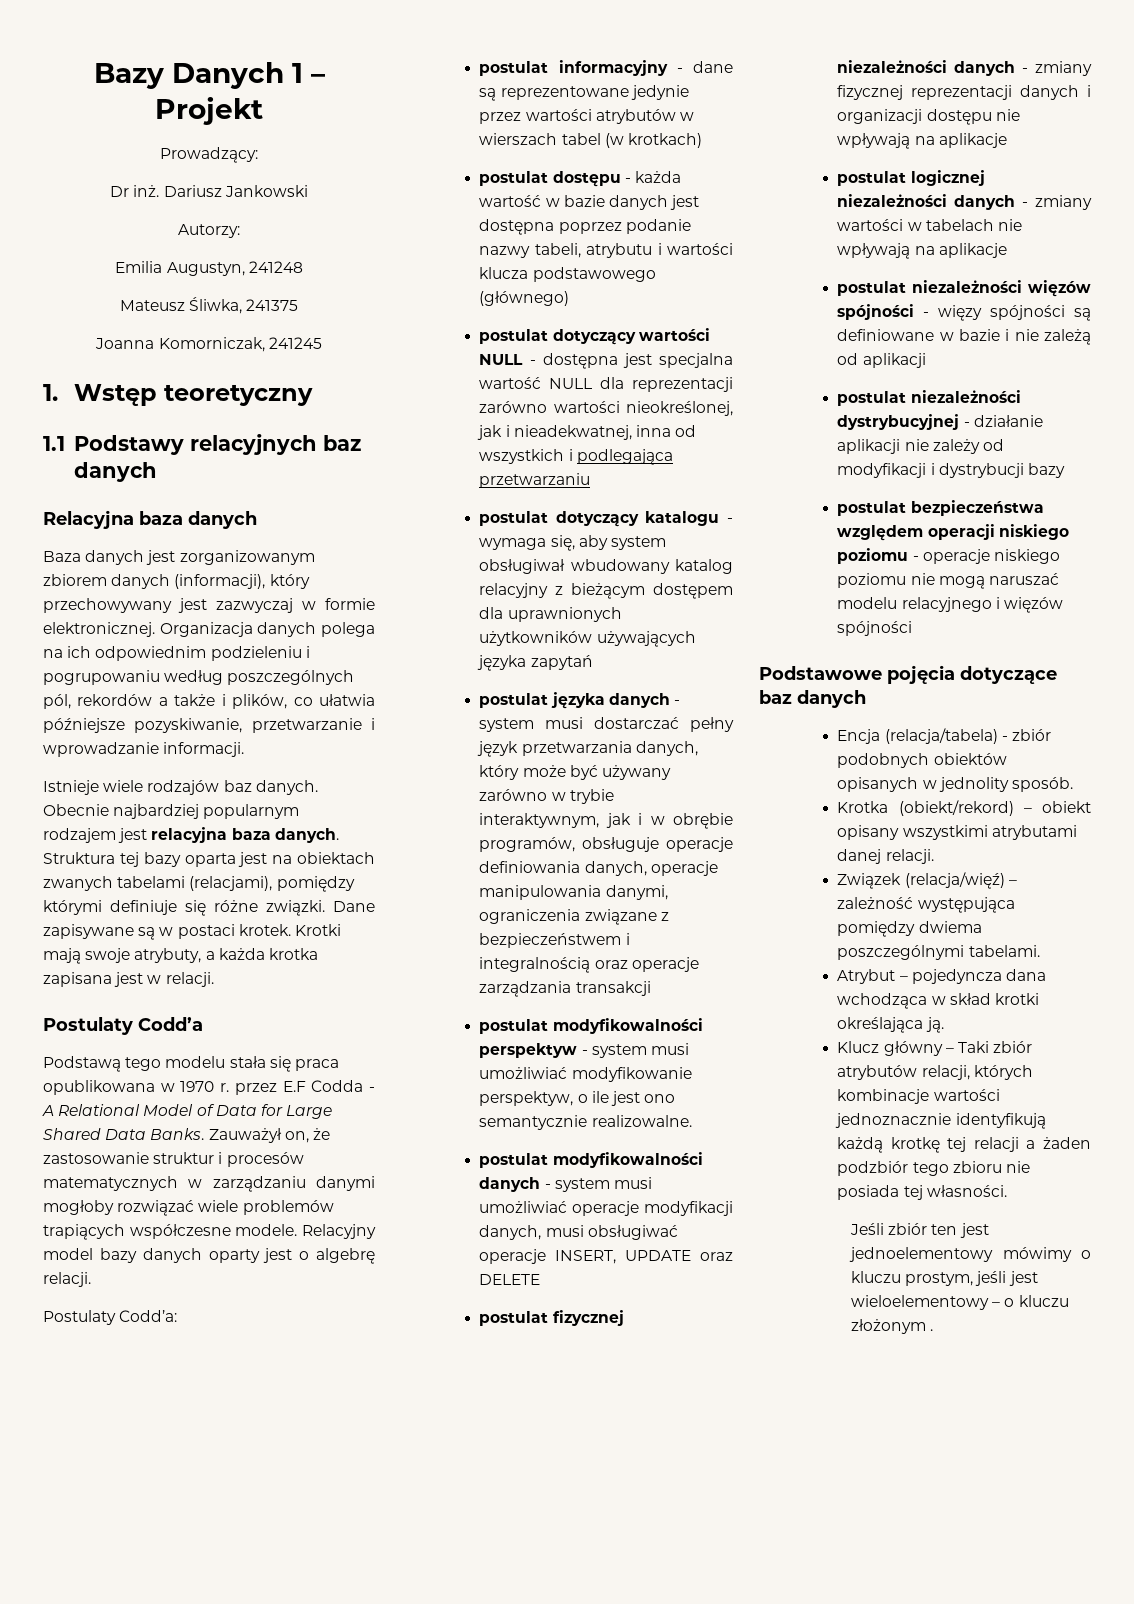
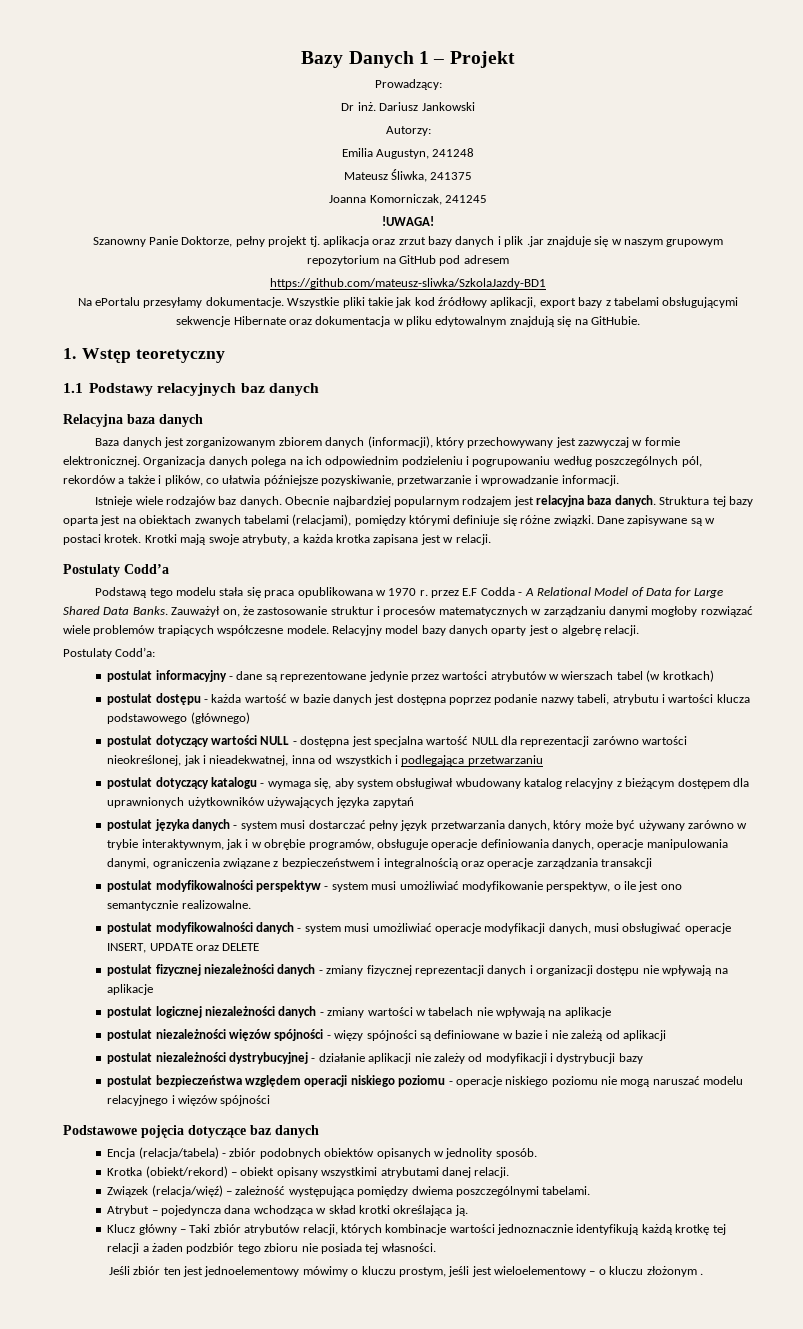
+ !UWAGA!
+ Szanowny Panie Doktorze, pełny projekt tj. aplikacja oraz zrzut bazy danych i plik .jar znajduje się w naszym grupowym repozytorium na GitHub pod adresem
+ https://github.com/mateusz-sliwka/SzkolaJazdy-BD1
+ Na ePortalu przesyłamy dokumentacje. Wszystkie pliki takie jak kod źródłowy aplikacji, export bazy z tabelami obsługującymi sekwencje Hibernate oraz dokumentacja w pliku edytowalnym znajdują się na GitHubie.

